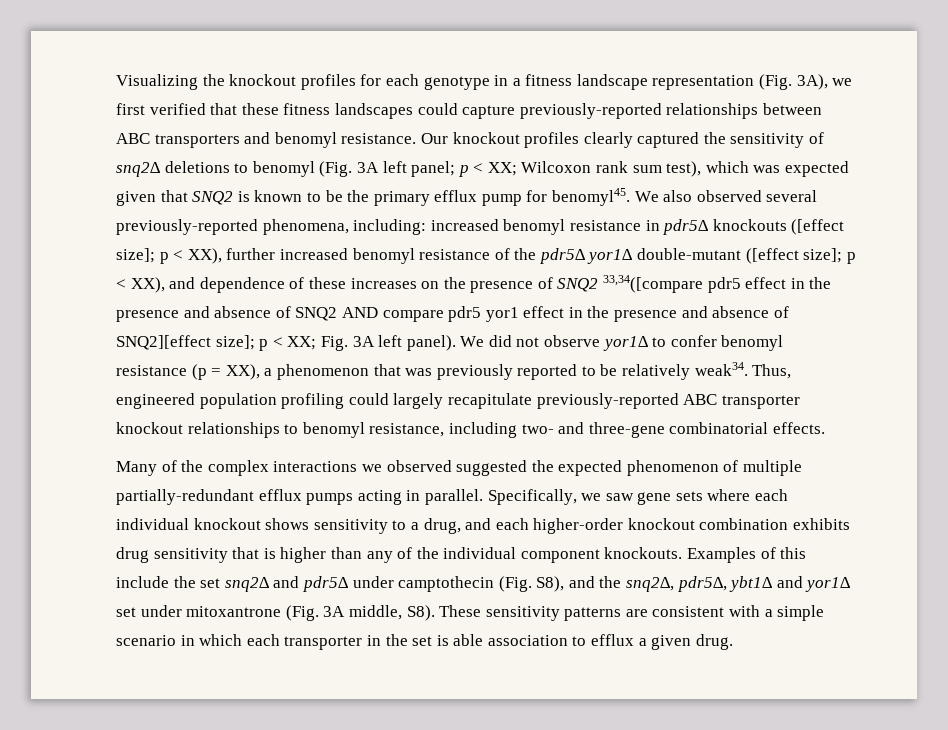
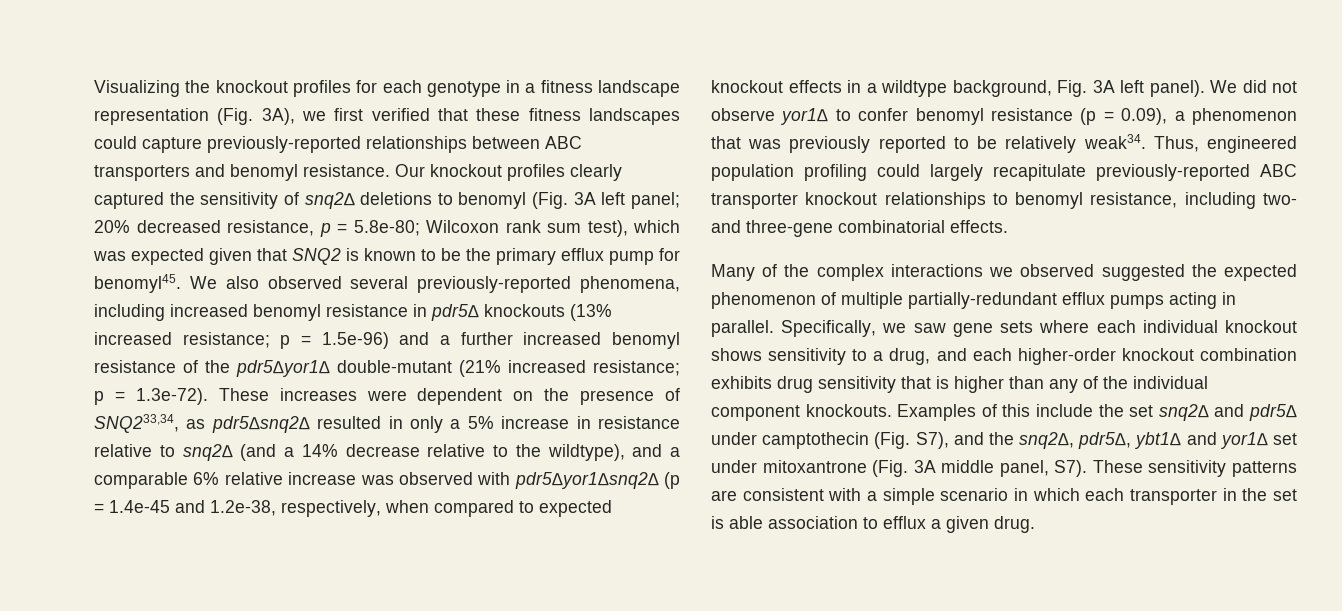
- Our knockout profiles clearly captured the sensitivity of snq2∆ deletions to benomyl (Fig. 3A left panel; p < XX; Wilcoxon rank sum test), which was expected given that SNQ2 is known to be the primary efflux pump for benomyl45.
+ Our knockout profiles clearly captured the sensitivity of snq2∆ deletions to benomyl (Fig. 3A left panel; 20% decreased resistance, p = 5.8e-80; Wilcoxon rank sum test), which was expected given that SNQ2 is known to be the primary efflux pump for benomyl45.
- We also observed several previously-reported phenomena, including: increased benomyl resistance in pdr5∆ knockouts ([effect size]; p < XX), further increased benomyl resistance of the pdr5∆ yor1∆ double-mutant ([effect size]; p < XX), and dependence of these increases on the presence of SNQ2 33,34([compare pdr5 effect in the presence and absence of SNQ2 AND compare pdr5 yor1 effect in the presence and absence of SNQ2][effect size]; p < XX; Fig. 3A left panel).
+ We also observed several previously-reported phenomena, including increased benomyl resistance in pdr5∆ knockouts (13% increased resistance; p = 1.5e-96) and a further increased benomyl resistance of the pdr5∆yor1∆ double-mutant (21% increased resistance; p = 1.3e-72). These increases were dependent on the presence of SNQ233,34, as pdr5∆snq2∆ resulted in only a 5% increase in resistance relative to snq2∆ (and a 14% decrease relative to the wildtype), and a comparable 6% relative increase was observed with pdr5∆yor1∆snq2∆ (p = 1.4e-45 and 1.2e-38, respectively, when compared to expected knockout effects in a wildtype background, Fig. 3A left panel).
- We did not observe yor1∆ to confer benomyl resistance (p = XX), a phenomenon that was previously reported to be relatively weak34.
+ We did not observe yor1∆ to confer benomyl resistance (p = 0.09), a phenomenon that was previously reported to be relatively weak34.
- Examples of this include the set snq2∆ and pdr5∆ under camptothecin (Fig. S8), and the snq2∆, pdr5∆, ybt1∆ and yor1∆ set under mitoxantrone (Fig. 3A middle, S8). These sensitivity patterns are consistent with a simple scenario in which each transporter in the set is able association to efflux a given drug.
+ Examples of this include the set snq2∆ and pdr5∆ under camptothecin (Fig. S7), and the snq2∆, pdr5∆, ybt1∆ and yor1∆ set under mitoxantrone (Fig. 3A middle panel, S7). These sensitivity patterns are consistent with a simple scenario in which each transporter in the set is able association to efflux a given drug.

